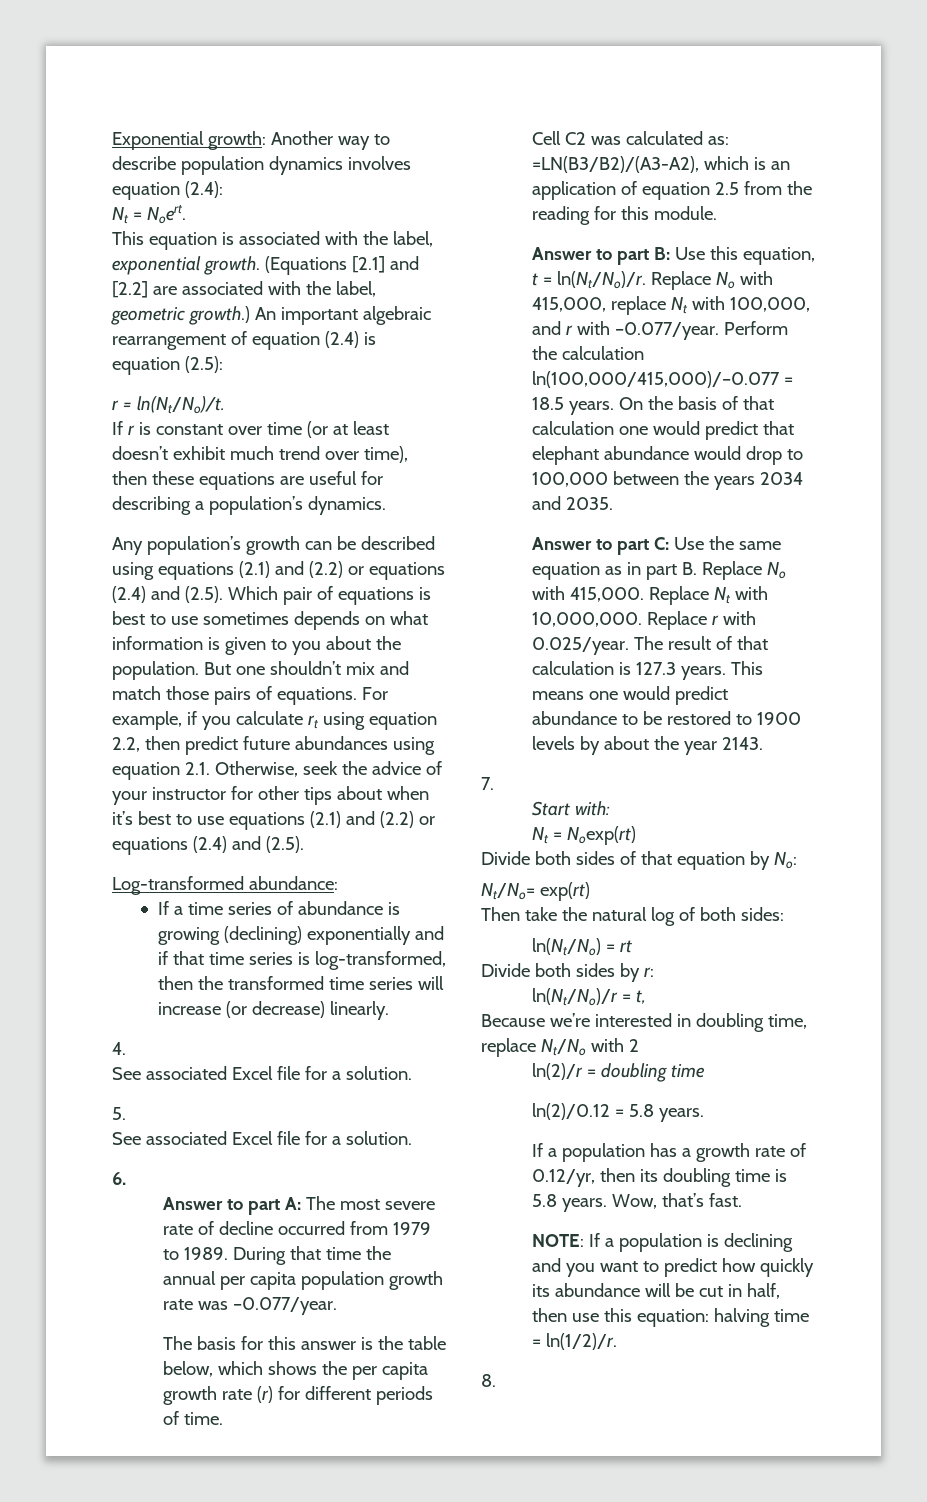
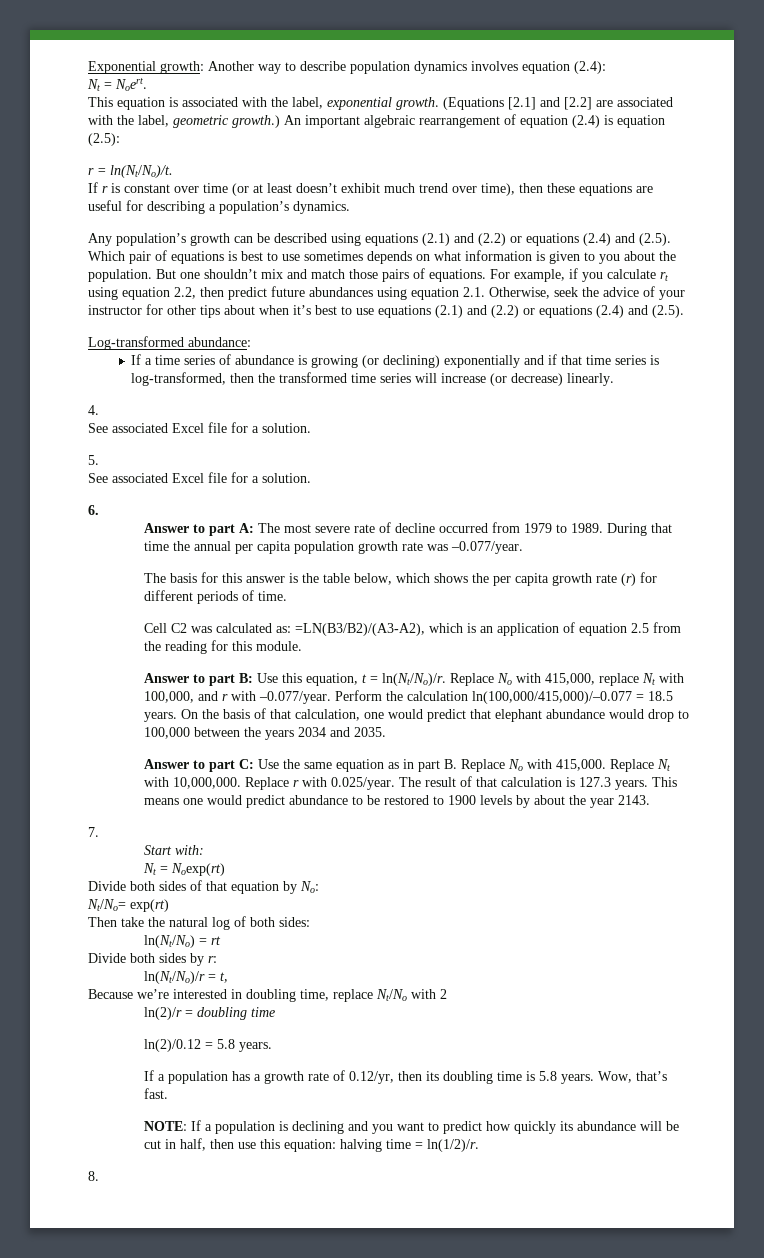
- If a time series of abundance is growing (declining) exponentially and if that time series is log-transformed, then the transformed time series will increase (or decrease) linearly.
+ If a time series of abundance is growing (or declining) exponentially and if that time series is log-transformed, then the transformed time series will increase (or decrease) linearly.
- On the basis of that calculation one would predict that elephant abundance would drop to 100,000 between the years 2034 and 2035.
+ On the basis of that calculation, one would predict that elephant abundance would drop to 100,000 between the years 2034 and 2035.

